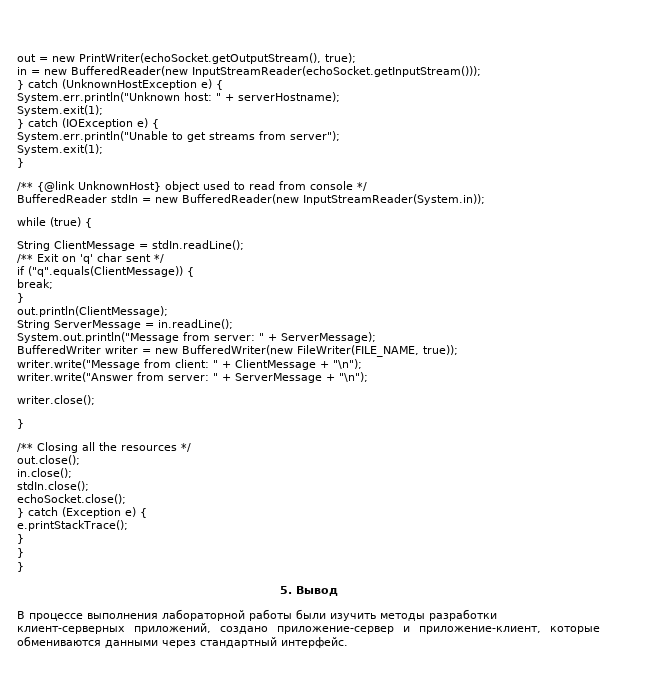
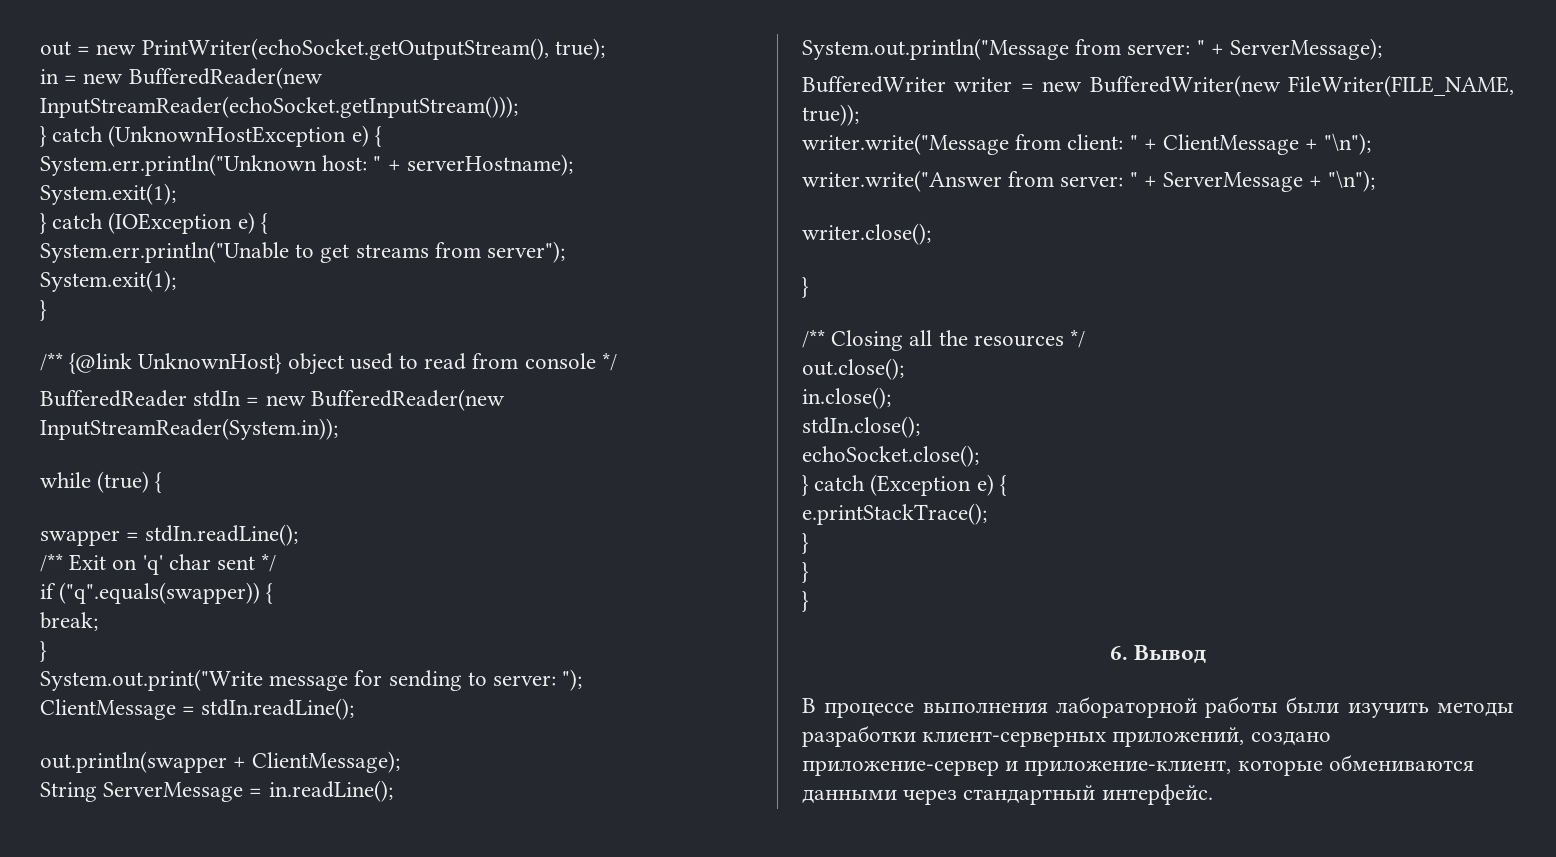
- String ClientMessage = stdIn.readLine();
+ swapper = stdIn.readLine();
- if ("q".equals(ClientMessage)) {
+ if ("q".equals(swapper)) {
- out.println(ClientMessage);
+ System.out.print("Write message for sending to server: ");
+ ClientMessage = stdIn.readLine();
+ out.println(swapper + ClientMessage);
- 5. Вывод
+ 6. Вывод

